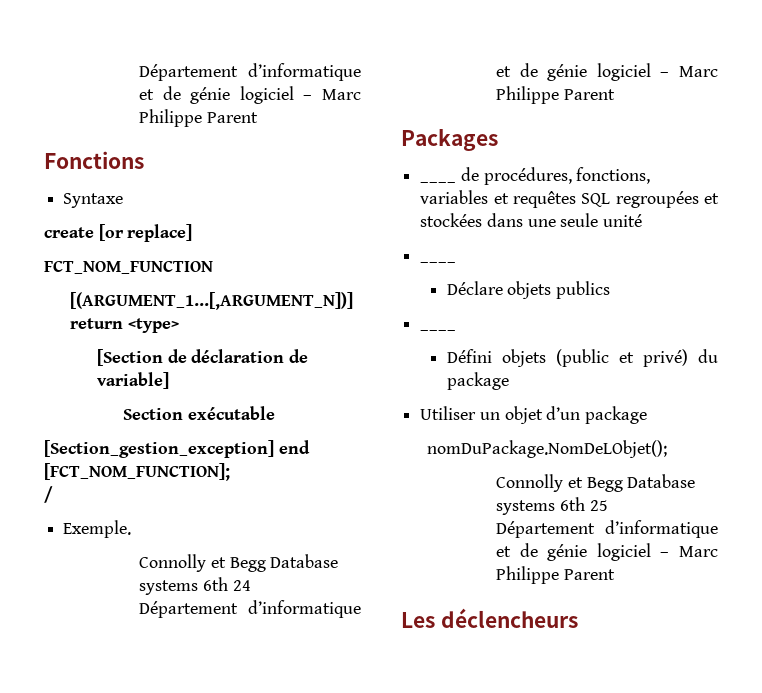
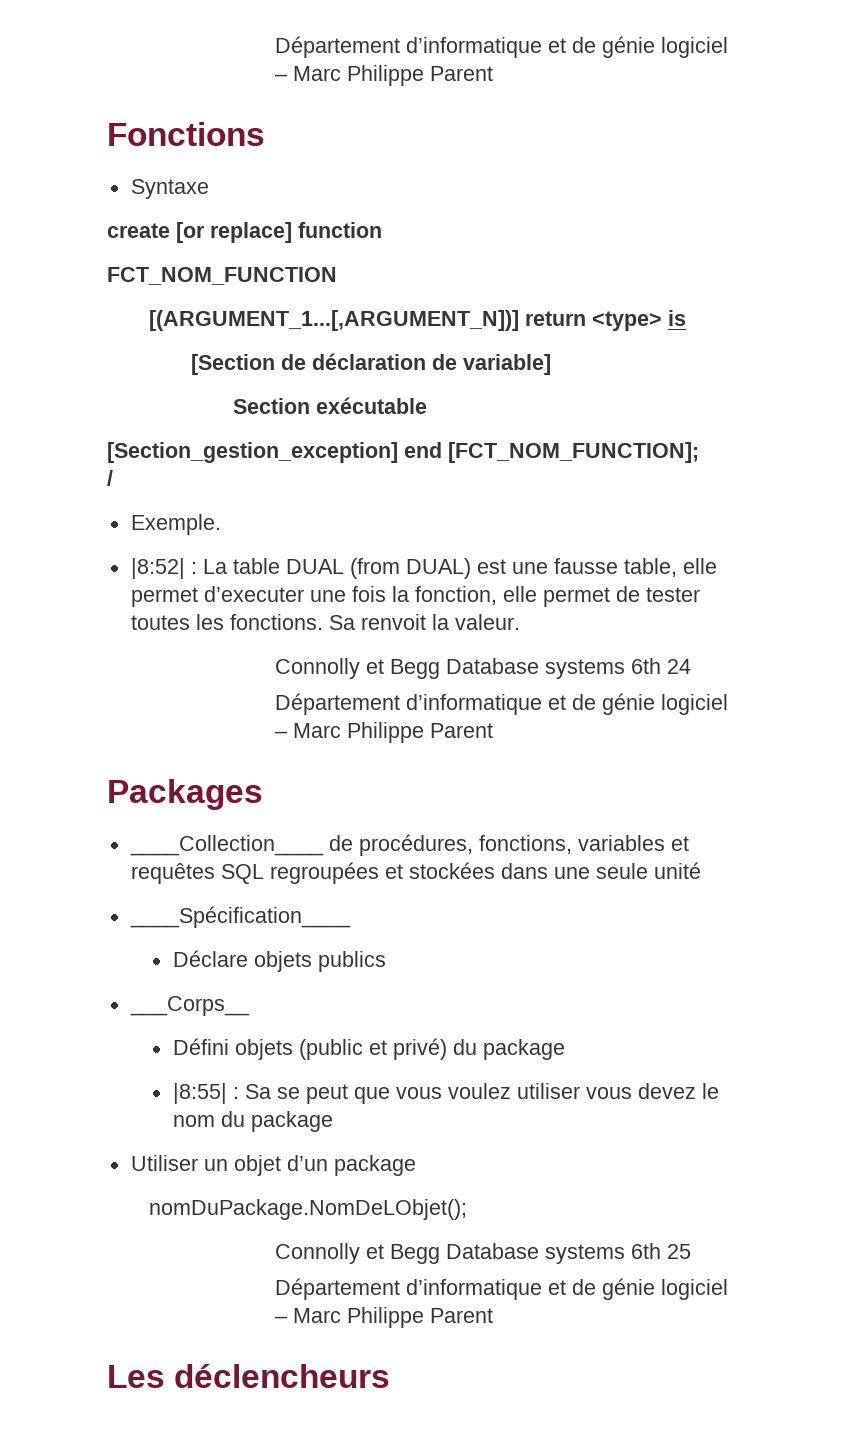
- create [or replace]
+ create [or replace] function
- [(ARGUMENT_1...[,ARGUMENT_N])] return <type>
+ [(ARGUMENT_1...[,ARGUMENT_N])] return <type> is
+ |8:52| : La table DUAL (from DUAL) est une fausse table, elle permet d’executer une fois la fonction, elle permet de tester toutes les fonctions. Sa renvoit la valeur.
- ____ de procédures, fonctions, variables et requêtes SQL regroupées et stockées dans une seule unité
- ____
+ ____Collection____ de procédures, fonctions, variables et requêtes SQL regroupées et stockées dans une seule unité
+ ____Spécification____
  Déclare objets publics
- ____
+ ___Corps__
+ |8:55| : Sa se peut que vous voulez utiliser vous devez le nom du package

